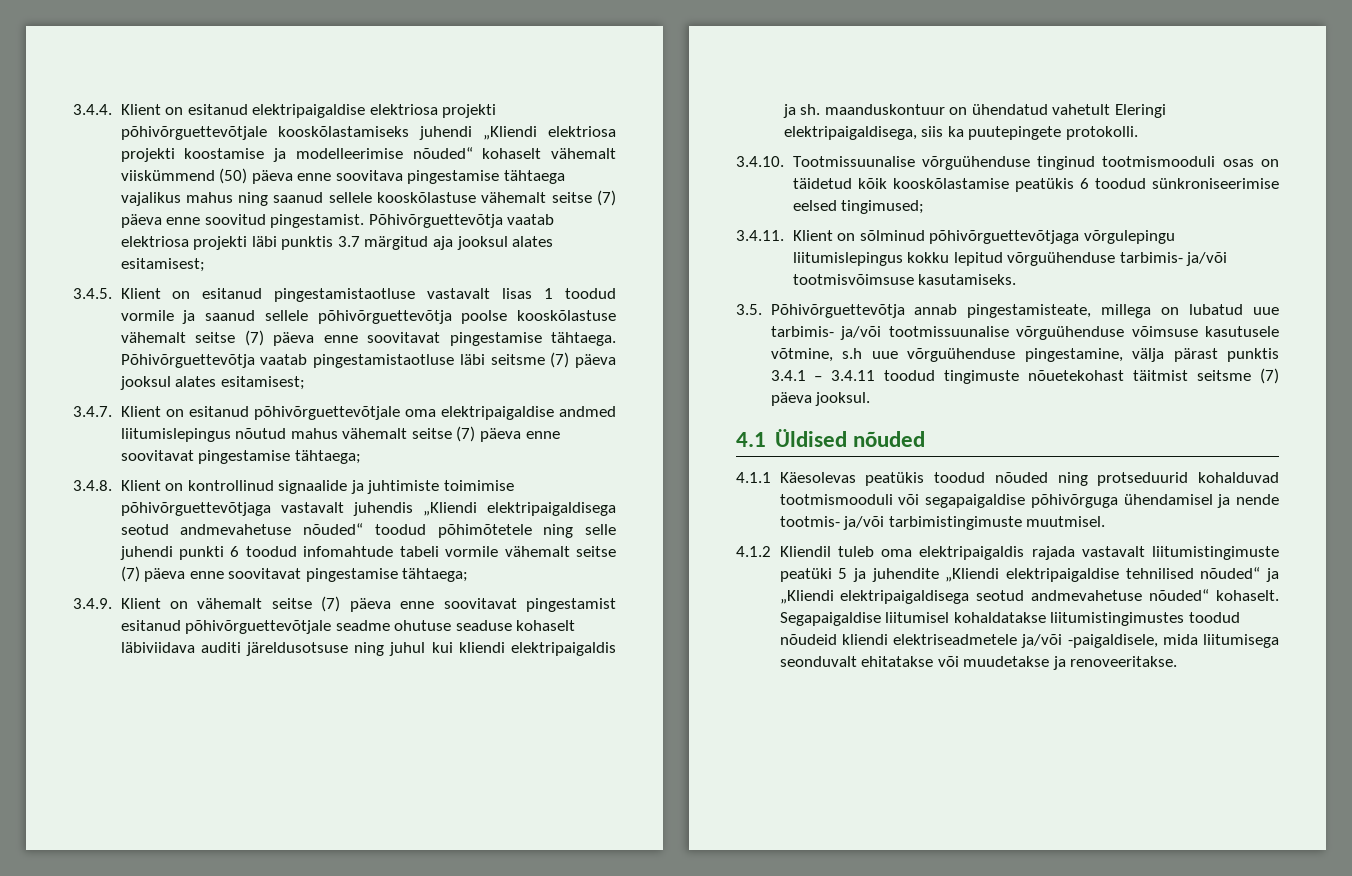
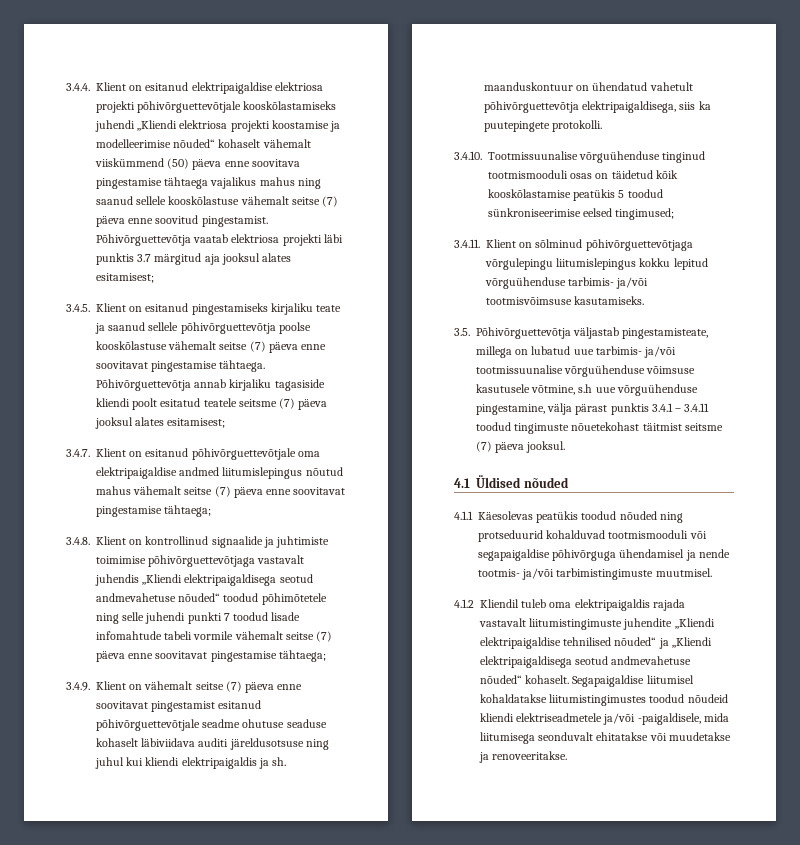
- 3.4.5. Klient on esitanud pingestamistaotluse vastavalt lisas 1 toodud vormile ja saanud sellele põhivõrguettevõtja poolse kooskõlastuse vähemalt seitse (7) päeva enne soovitavat pingestamise tähtaega.
+ 3.4.5. Klient on esitanud pingestamiseks kirjaliku teate ja saanud sellele põhivõrguettevõtja poolse kooskõlastuse vähemalt seitse (7) päeva enne soovitavat pingestamise tähtaega.
- Põhivõrguettevõtja vaatab pingestamistaotluse läbi seitsme (7) päeva jooksul alates esitamisest;
+ Põhivõrguettevõtja annab kirjaliku tagasiside kliendi poolt esitatud teatele seitsme (7) päeva jooksul alates esitamisest;
- 3.4.8. Klient on kontrollinud signaalide ja juhtimiste toimimise põhivõrguettevõtjaga vastavalt juhendis „Kliendi elektripaigaldisega seotud andmevahetuse nõuded“ toodud põhimõtetele ning selle juhendi punkti 6 toodud infomahtude tabeli vormile vähemalt seitse (7) päeva enne soovitavat pingestamise tähtaega;
+ 3.4.8. Klient on kontrollinud signaalide ja juhtimiste toimimise põhivõrguettevõtjaga vastavalt juhendis „Kliendi elektripaigaldisega seotud andmevahetuse nõuded“ toodud põhimõtetele ning selle juhendi punkti 7 toodud lisade infomahtude tabeli vormile vähemalt seitse (7) päeva enne soovitavat pingestamise tähtaega;
- 3.4.9. Klient on vähemalt seitse (7) päeva enne soovitavat pingestamist esitanud põhivõrguettevõtjale seadme ohutuse seaduse kohaselt läbiviidava auditi järeldusotsuse ning juhul kui kliendi elektripaigaldis ja sh. maanduskontuur on ühendatud vahetult Eleringi elektripaigaldisega, siis ka puutepingete protokolli.
+ 3.4.9. Klient on vähemalt seitse (7) päeva enne soovitavat pingestamist esitanud põhivõrguettevõtjale seadme ohutuse seaduse kohaselt läbiviidava auditi järeldusotsuse ning juhul kui kliendi elektripaigaldis ja sh. maanduskontuur on ühendatud vahetult põhivõrguettevõtja elektripaigaldisega, siis ka puutepingete protokolli.
- 3.4.10. Tootmissuunalise võrguühenduse tinginud tootmismooduli osas on täidetud kõik kooskõlastamise peatükis 6 toodud sünkroniseerimise eelsed tingimused;
+ 3.4.10. Tootmissuunalise võrguühenduse tinginud tootmismooduli osas on täidetud kõik kooskõlastamise peatükis 5 toodud sünkroniseerimise eelsed tingimused;
- 3.5. Põhivõrguettevõtja annab pingestamisteate, millega on lubatud uue tarbimis- ja/või tootmissuunalise võrguühenduse võimsuse kasutusele võtmine, s.h uue võrguühenduse pingestamine, välja pärast punktis 3.4.1 – 3.4.11 toodud tingimuste nõuetekohast täitmist seitsme (7) päeva jooksul.
+ 3.5. Põhivõrguettevõtja väljastab pingestamisteate, millega on lubatud uue tarbimis- ja/või tootmissuunalise võrguühenduse võimsuse kasutusele võtmine, s.h uue võrguühenduse pingestamine, välja pärast punktis 3.4.1 – 3.4.11 toodud tingimuste nõuetekohast täitmist seitsme (7) päeva jooksul.
- 4.1.2 Kliendil tuleb oma elektripaigaldis rajada vastavalt liitumistingimuste peatüki 5 ja juhendite „Kliendi elektripaigaldise tehnilised nõuded“ ja „Kliendi elektripaigaldisega seotud andmevahetuse nõuded“ kohaselt.
+ 4.1.2 Kliendil tuleb oma elektripaigaldis rajada vastavalt liitumistingimuste juhendite „Kliendi elektripaigaldise tehnilised nõuded“ ja „Kliendi elektripaigaldisega seotud andmevahetuse nõuded“ kohaselt.

